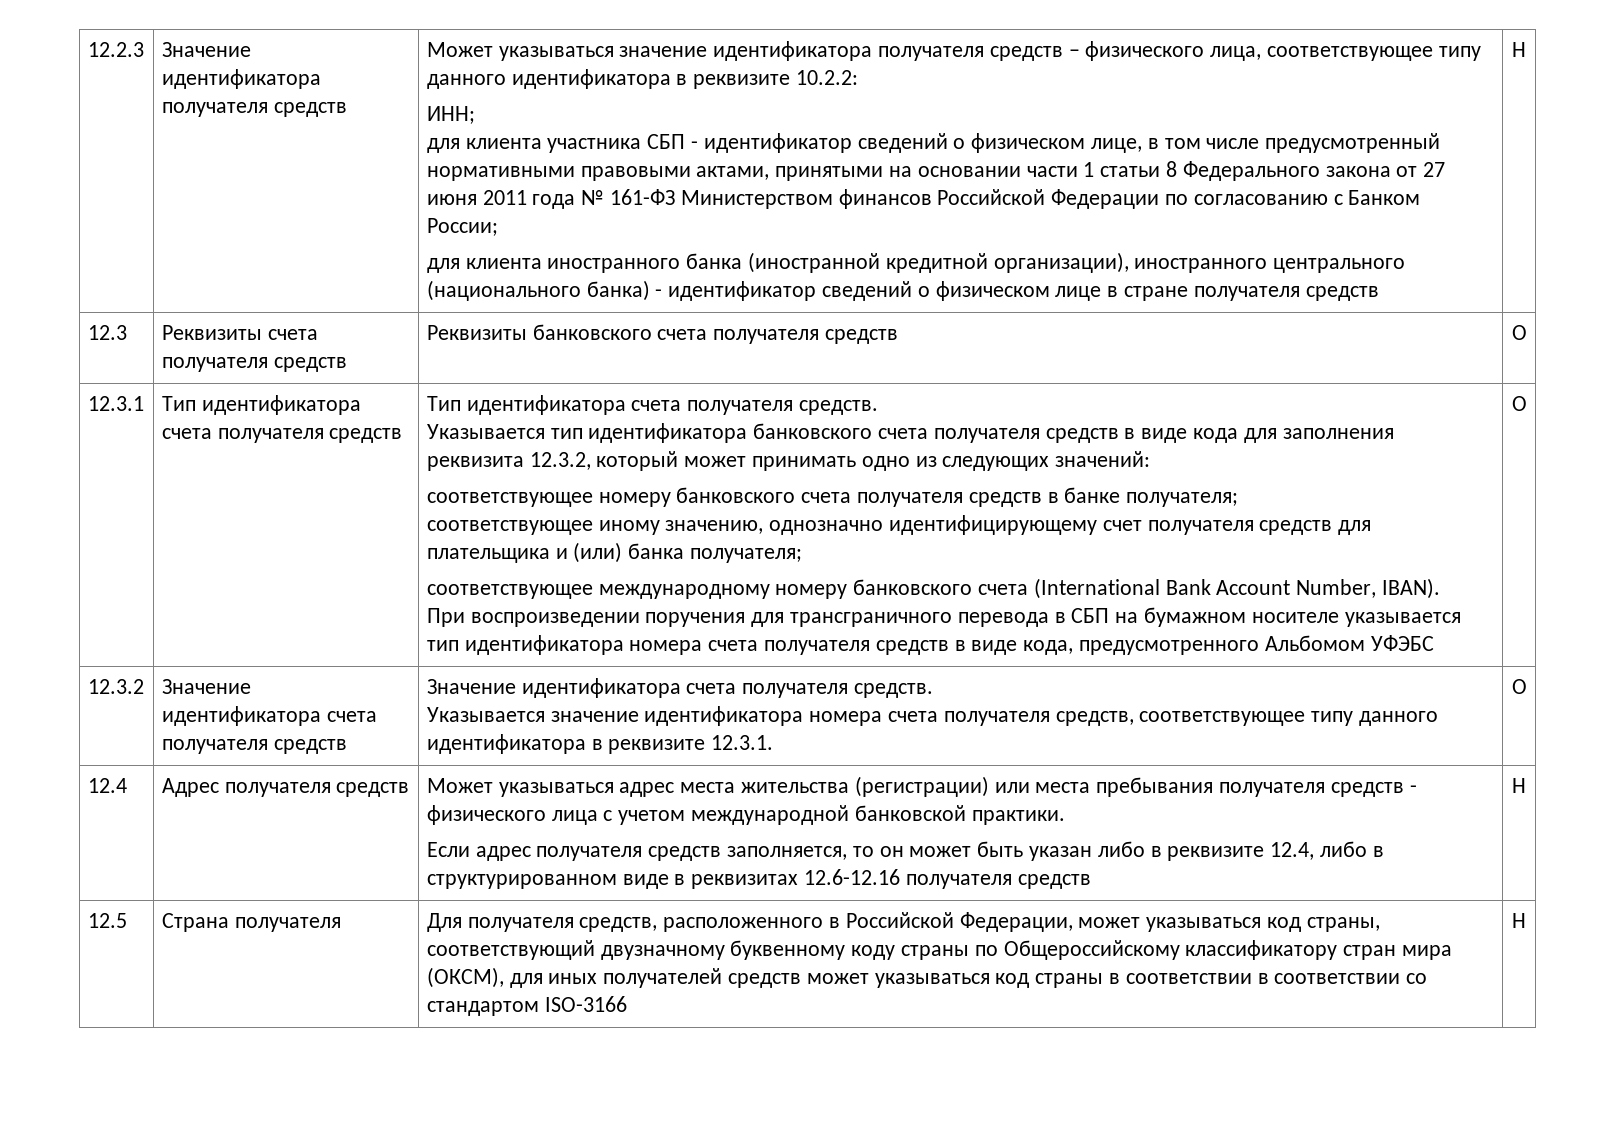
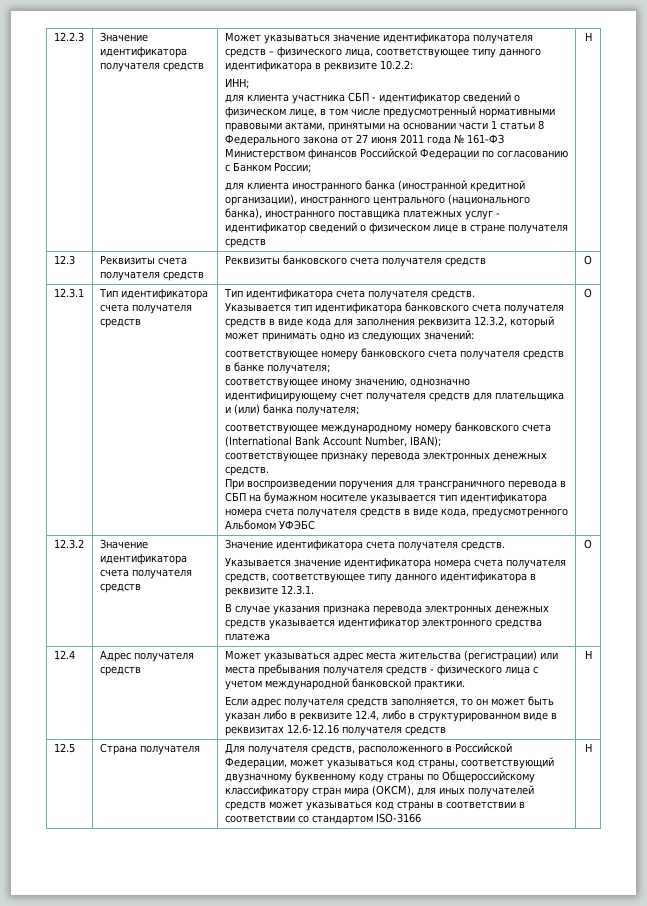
- для клиента иностранного банка (иностранной кредитной организации), иностранного центрального (национального банка) - идентификатор сведений о физическом лице в стране получателя средств
+ для клиента иностранного банка (иностранной кредитной организации), иностранного центрального (национального банка), иностранного поставщика платежных услуг - идентификатор сведений о физическом лице в стране получателя средств
- соответствующее международному номеру банковского счета (International Bank Account Number, IBAN).
+ соответствующее международному номеру банковского счета (International Bank Account Number, IBAN);
+ соответствующее признаку перевода электронных денежных средств.
  12.3.2 | Значение идентификатора счета получателя средств | Значение идентификатора счета получателя средств.
- Указывается значение идентификатора номера счета получателя средств, соответствующее типу данного идентификатора в реквизите 12.3.1. | О
+ Указывается значение идентификатора номера счета получателя средств, соответствующее типу данного идентификатора в реквизите 12.3.1.
+ В случае указания признака перевода электронных денежных средств указывается идентификатор электронного средства платежа | О

